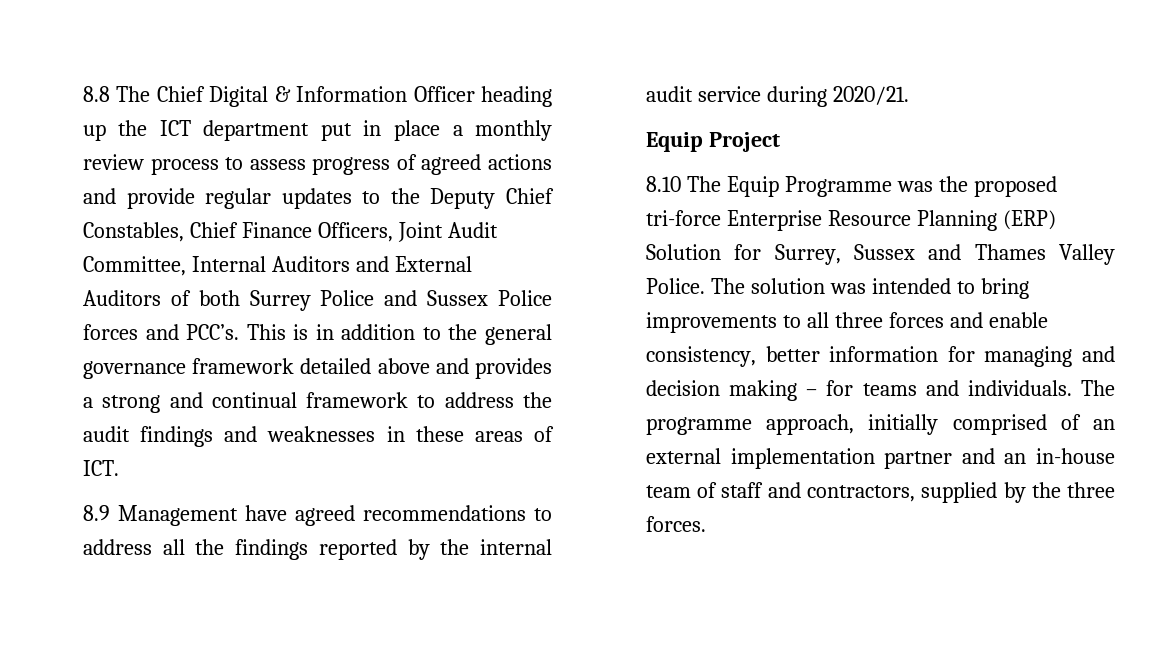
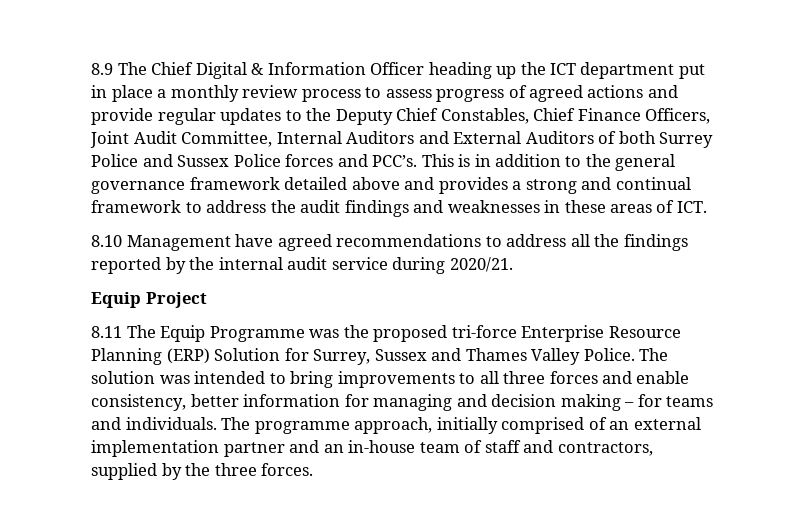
- 8.8 The Chief Digital & Information Officer heading up the ICT department put in place a monthly review process to assess progress of agreed actions and provide regular updates to the Deputy Chief Constables, Chief Finance Officers, Joint Audit Committee, Internal Auditors and External Auditors of both Surrey Police and Sussex Police forces and PCC’s.
+ 8.9 The Chief Digital & Information Officer heading up the ICT department put in place a monthly review process to assess progress of agreed actions and provide regular updates to the Deputy Chief Constables, Chief Finance Officers, Joint Audit Committee, Internal Auditors and External Auditors of both Surrey Police and Sussex Police forces and PCC’s.
- 8.9 Management have agreed recommendations to address all the findings reported by the internal audit service during 2020/21.
+ 8.10 Management have agreed recommendations to address all the findings reported by the internal audit service during 2020/21.
- 8.10 The Equip Programme was the proposed tri-force Enterprise Resource Planning (ERP) Solution for Surrey, Sussex and Thames Valley Police.
+ 8.11 The Equip Programme was the proposed tri-force Enterprise Resource Planning (ERP) Solution for Surrey, Sussex and Thames Valley Police.

